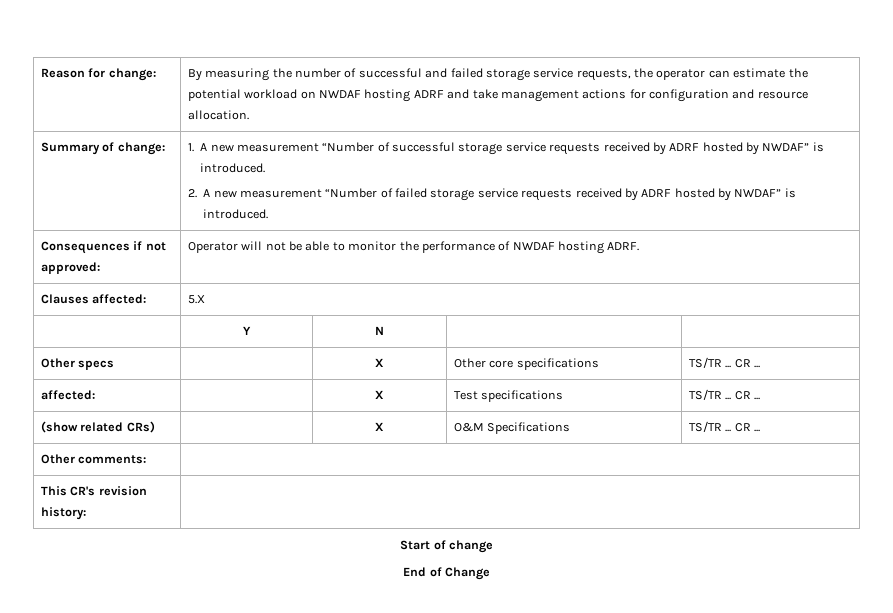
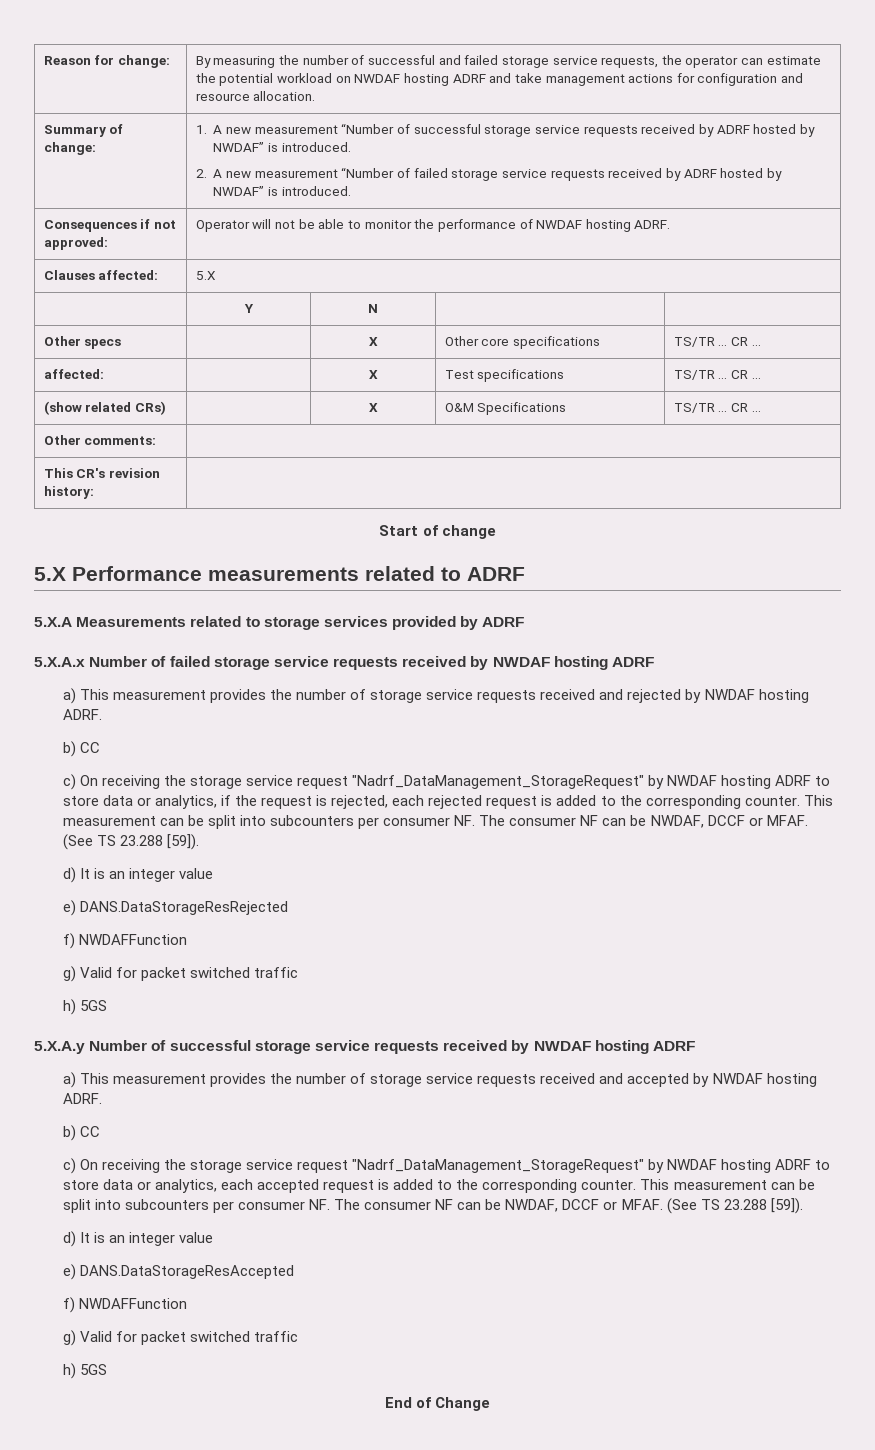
+ 5.X Performance measurements related to ADRF
+ 5.X.A Measurements related to storage services provided by ADRF
+ 5.X.A.x Number of failed storage service requests received by NWDAF hosting ADRF
+ a) This measurement provides the number of storage service requests received and rejected by NWDAF hosting ADRF.
+ b) CC
+ c) On receiving the storage service request "Nadrf_DataManagement_StorageRequest" by NWDAF hosting ADRF to store data or analytics, if the request is rejected, each rejected request is added to the corresponding counter. This measurement can be split into subcounters per consumer NF. The consumer NF can be NWDAF, DCCF or MFAF. (See TS 23.288 [59]).
+ d) It is an integer value
+ e) DANS.DataStorageResRejected
+ f) NWDAFFunction
+ g) Valid for packet switched traffic
+ h) 5GS
+ 5.X.A.y Number of successful storage service requests received by NWDAF hosting ADRF
+ a) This measurement provides the number of storage service requests received and accepted by NWDAF hosting ADRF.
+ b) CC
+ c) On receiving the storage service request "Nadrf_DataManagement_StorageRequest" by NWDAF hosting ADRF to store data or analytics, each accepted request is added to the corresponding counter. This measurement can be split into subcounters per consumer NF. The consumer NF can be NWDAF, DCCF or MFAF. (See TS 23.288 [59]).
+ d) It is an integer value
+ e) DANS.DataStorageResAccepted
+ f) NWDAFFunction
+ g) Valid for packet switched traffic
+ h) 5GS

